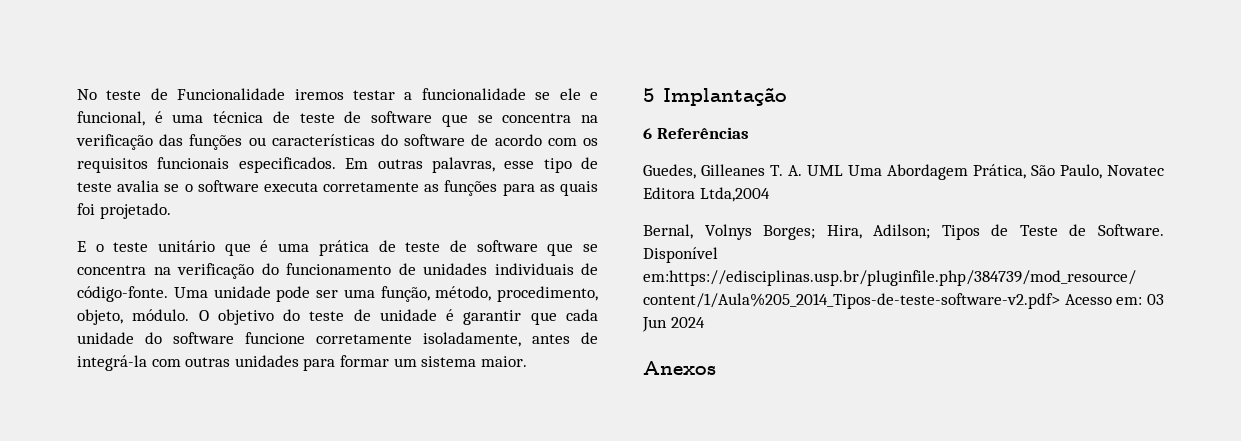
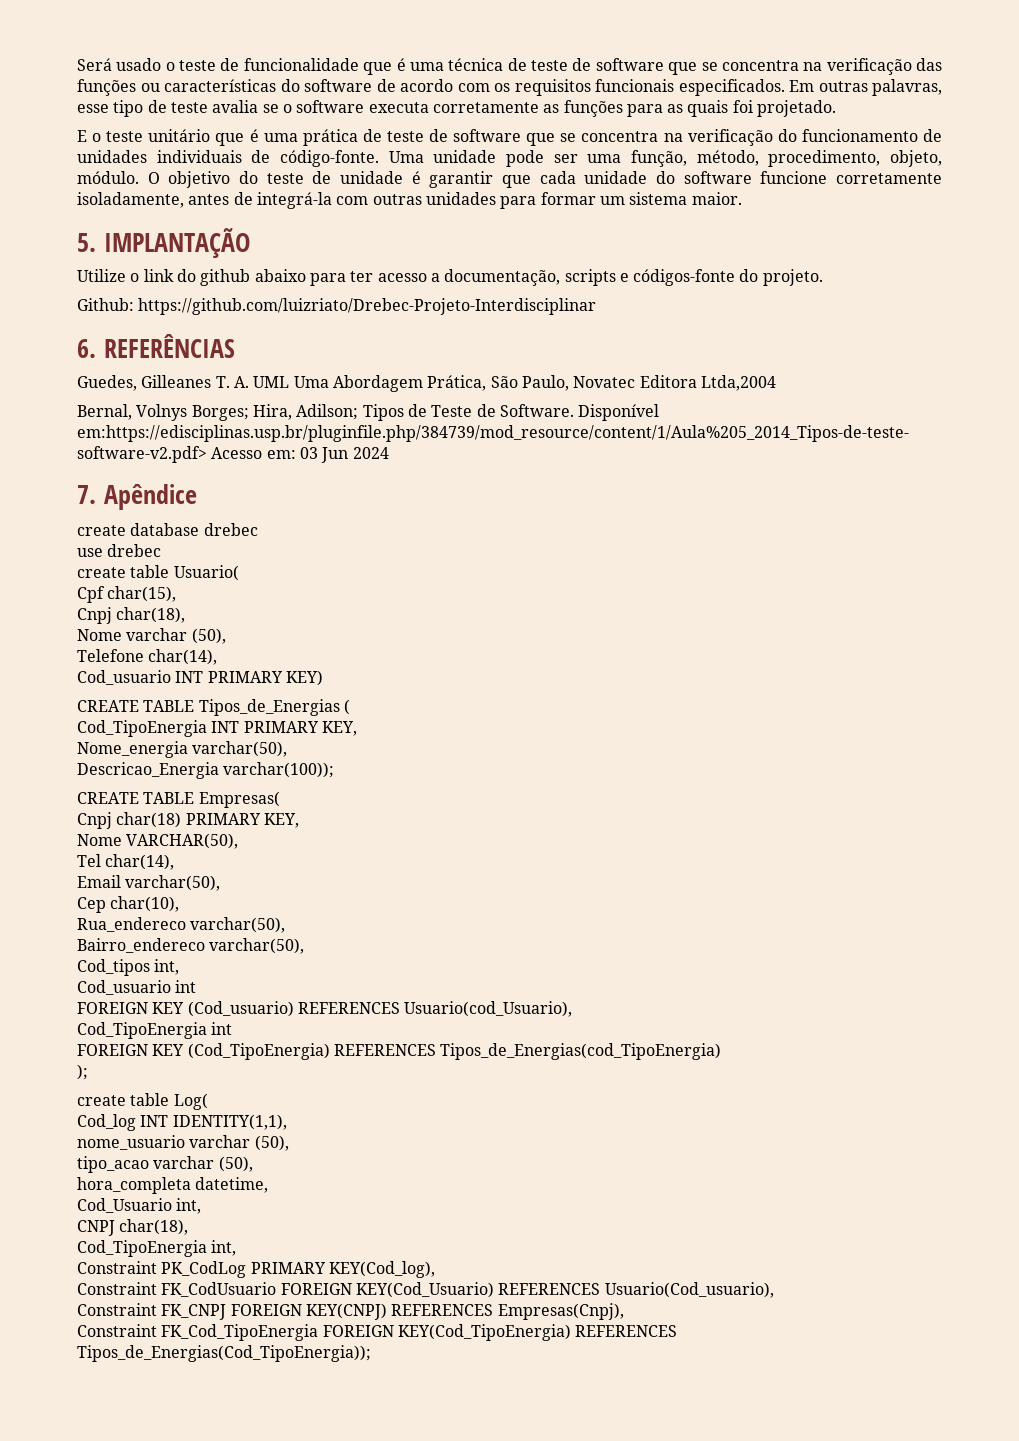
- No teste de Funcionalidade iremos testar a funcionalidade se ele e funcional, é uma técnica de teste de software que se concentra na verificação das funções ou características do software de acordo com os requisitos funcionais especificados.
+ Será usado o teste de funcionalidade que é uma técnica de teste de software que se concentra na verificação das funções ou características do software de acordo com os requisitos funcionais especificados.
- 5 Implantação
- 6 Referências
+ 5. IMPLANTAÇÃO
+ Utilize o link do github abaixo para ter acesso a documentação, scripts e códigos-fonte do projeto.
+ Github: https://github.com/luizriato/Drebec-Projeto-Interdisciplinar
+ 6. REFERÊNCIAS
- Anexos
+ 7. Apêndice
+ create database drebec
+ use drebec
+ create table Usuario(
+ Cpf char(15),
+ Cnpj char(18),
+ Nome varchar (50),
+ Telefone char(14),
+ Cod_usuario INT PRIMARY KEY)
+ CREATE TABLE Tipos_de_Energias (
+ Cod_TipoEnergia INT PRIMARY KEY,
+ Nome_energia varchar(50),
+ Descricao_Energia varchar(100));
+ CREATE TABLE Empresas(
+ Cnpj char(18) PRIMARY KEY,
+ Nome VARCHAR(50),
+ Tel char(14),
+ Email varchar(50),
+ Cep char(10),
+ Rua_endereco varchar(50),
+ Bairro_endereco varchar(50),
+ Cod_tipos int,
+ Cod_usuario int
+ FOREIGN KEY (Cod_usuario) REFERENCES Usuario(cod_Usuario),
+ Cod_TipoEnergia int
+ FOREIGN KEY (Cod_TipoEnergia) REFERENCES Tipos_de_Energias(cod_TipoEnergia)
+ );
+ create table Log(
+ Cod_log INT IDENTITY(1,1),
+ nome_usuario varchar (50),
+ tipo_acao varchar (50),
+ hora_completa datetime,
+ Cod_Usuario int,
+ CNPJ char(18),
+ Cod_TipoEnergia int,
+ Constraint PK_CodLog PRIMARY KEY(Cod_log),
+ Constraint FK_CodUsuario FOREIGN KEY(Cod_Usuario) REFERENCES Usuario(Cod_usuario),
+ Constraint FK_CNPJ FOREIGN KEY(CNPJ) REFERENCES Empresas(Cnpj),
+ Constraint FK_Cod_TipoEnergia FOREIGN KEY(Cod_TipoEnergia) REFERENCES Tipos_de_Energias(Cod_TipoEnergia));

